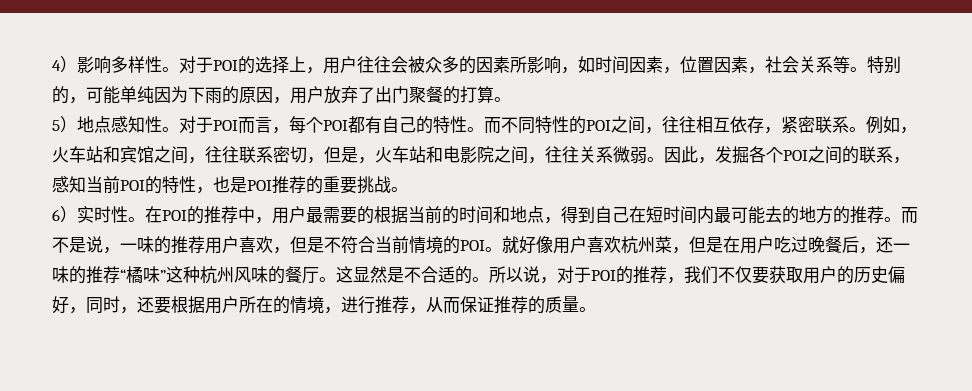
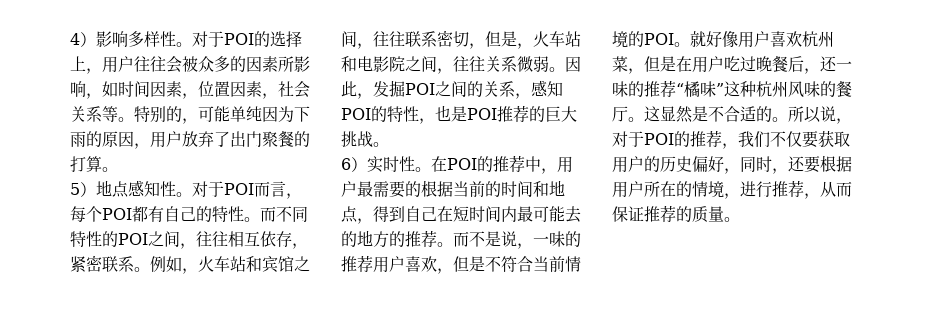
- 因此，发掘各个POI之间的联系，感知当前POI的特性，也是POI推荐的重要挑战。
+ 因此，发掘POI之间的关系，感知POI的特性，也是POI推荐的巨大挑战。

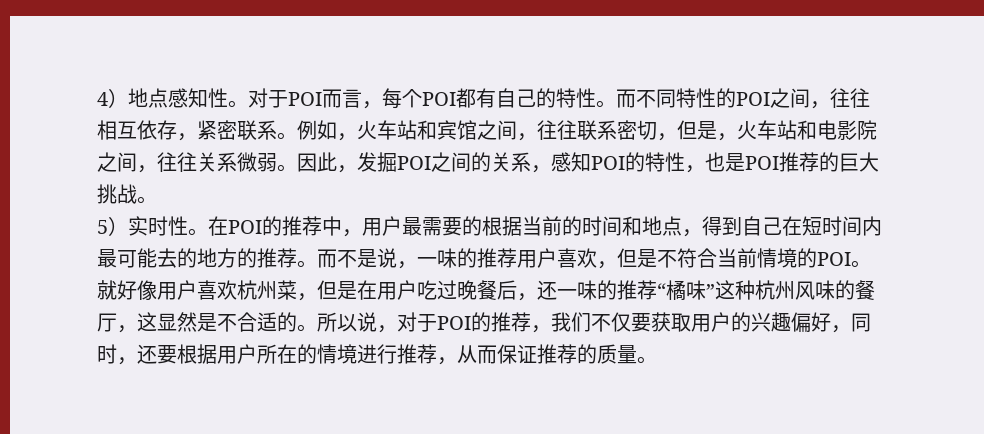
- 4）影响多样性。对于POI的选择上，用户往往会被众多的因素所影响，如时间因素，位置因素，社会关系等。特别的，可能单纯因为下雨的原因，用户放弃了出门聚餐的打算。
- 5）地点感知性。
+ 4）地点感知性。
- 6）实时性。
+ 5）实时性。
- 就好像用户喜欢杭州菜，但是在用户吃过晚餐后，还一味的推荐“橘味”这种杭州风味的餐厅。这显然是不合适的。
+ 就好像用户喜欢杭州菜，但是在用户吃过晚餐后，还一味的推荐“橘味”这种杭州风味的餐厅，这显然是不合适的。
- 所以说，对于POI的推荐，我们不仅要获取用户的历史偏好，同时，还要根据用户所在的情境，进行推荐，从而保证推荐的质量。
+ 所以说，对于POI的推荐，我们不仅要获取用户的兴趣偏好，同时，还要根据用户所在的情境进行推荐，从而保证推荐的质量。

